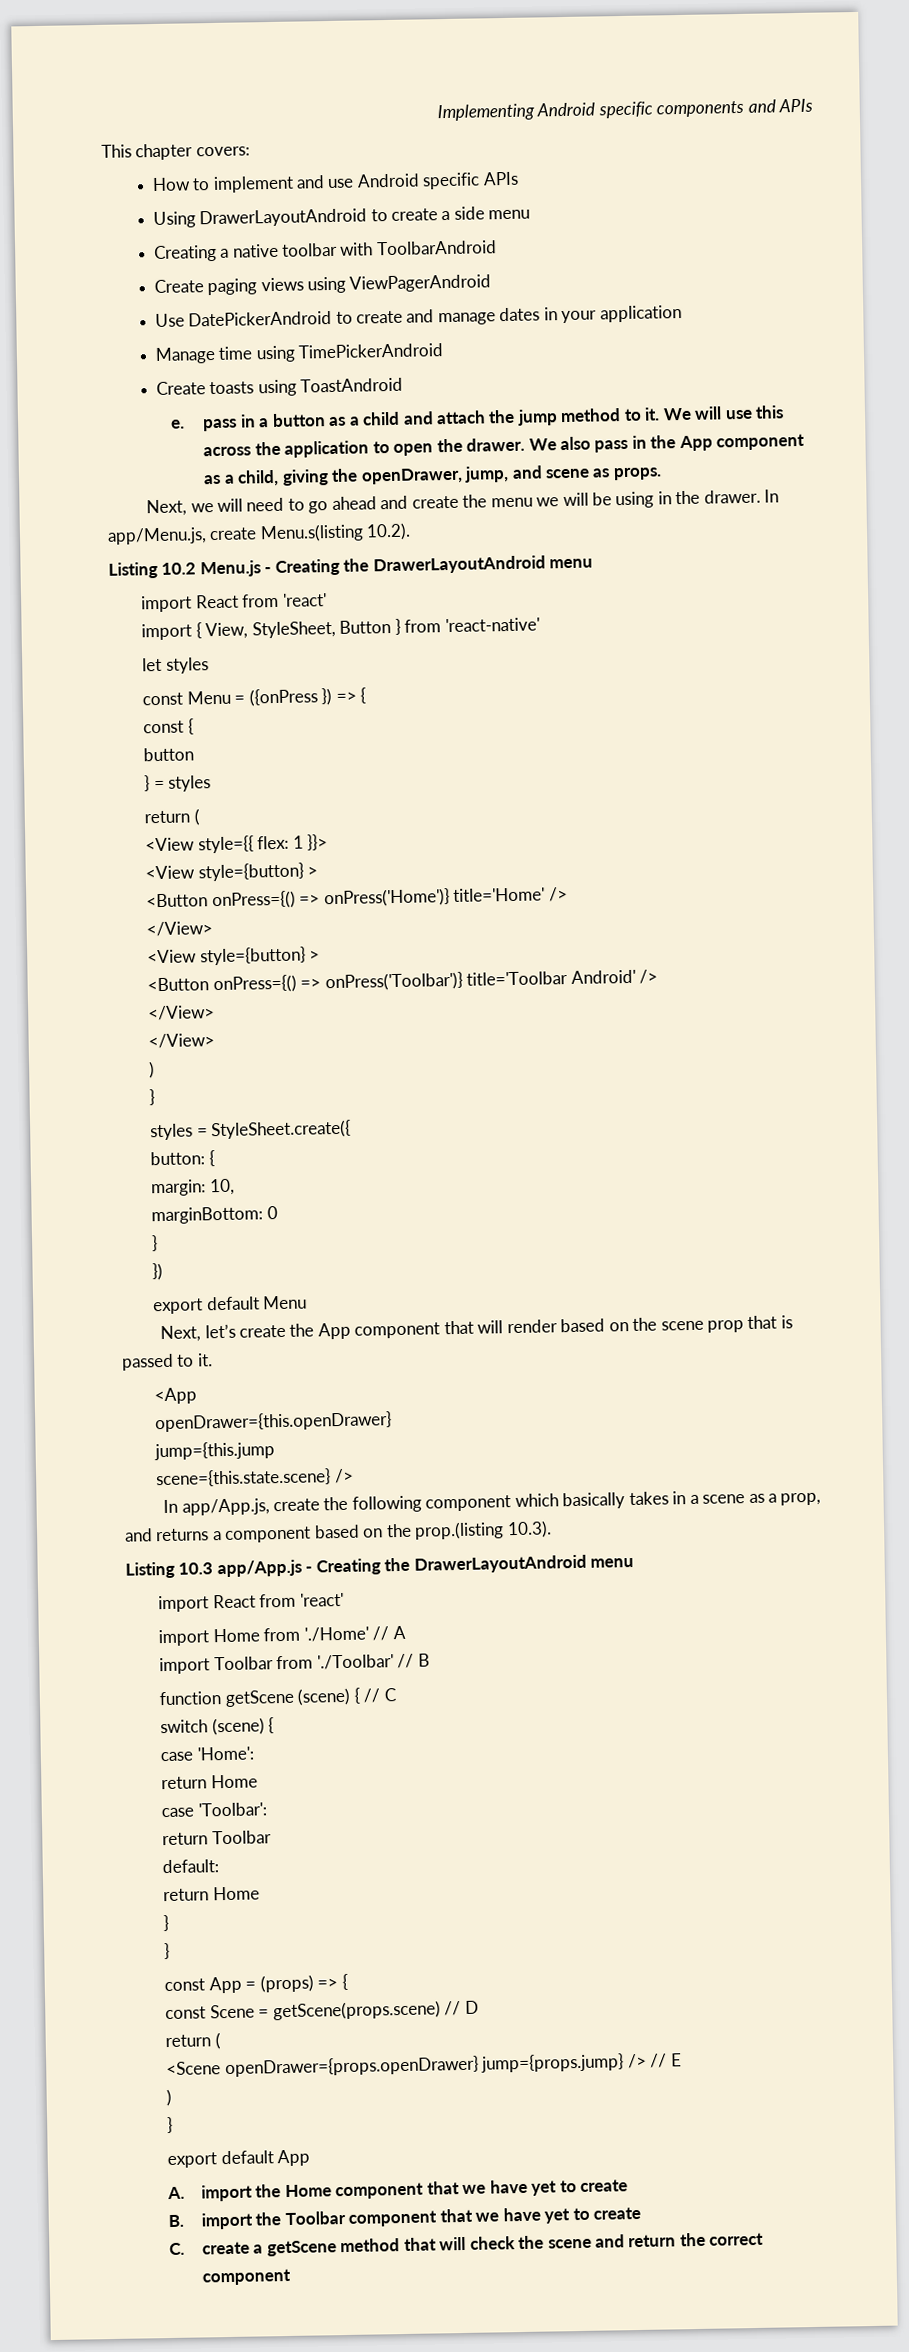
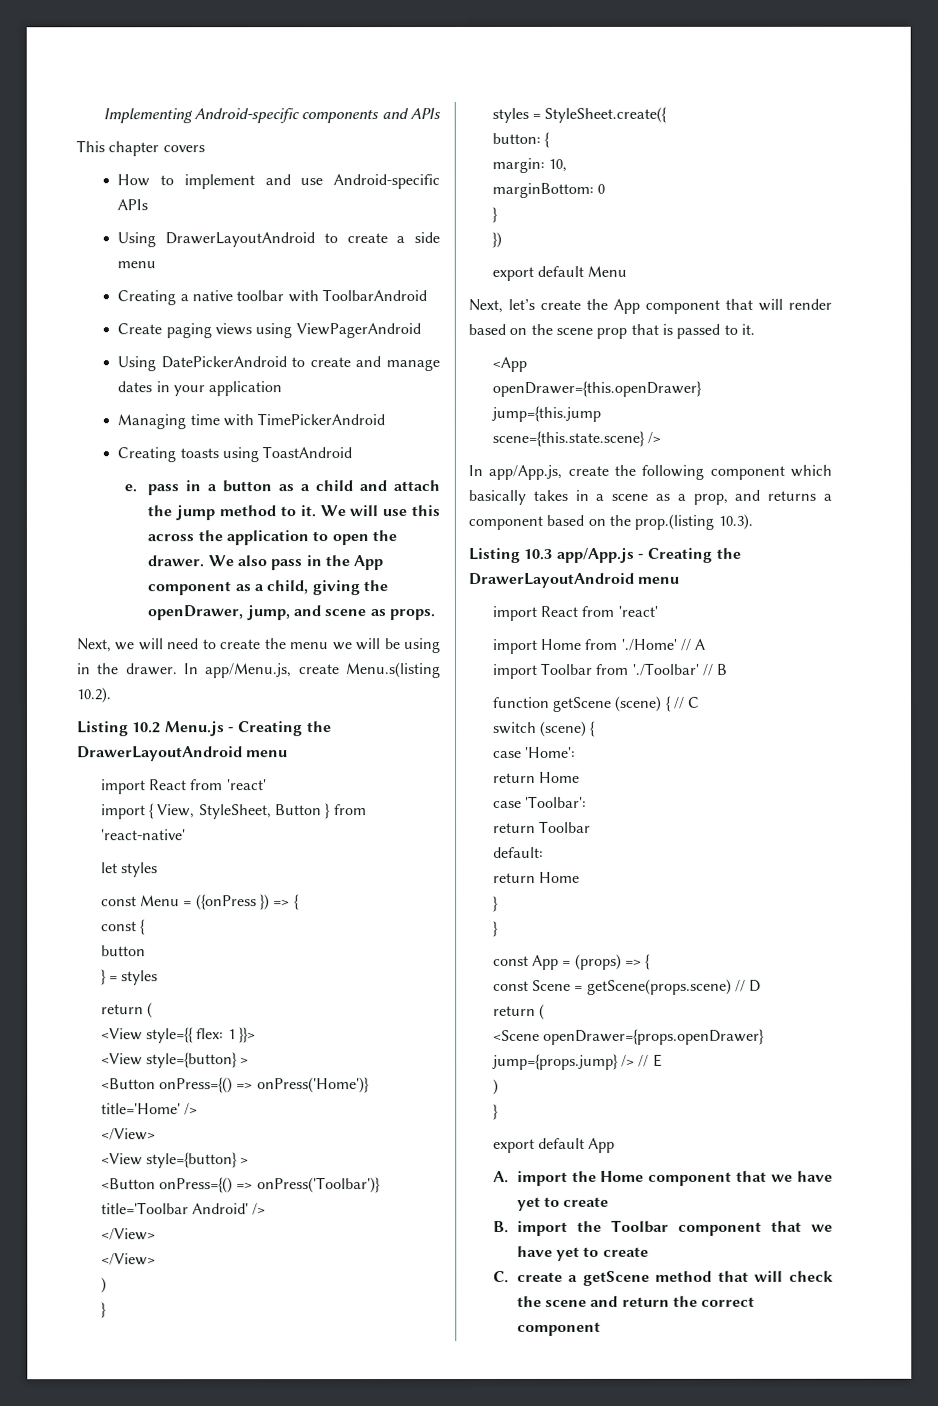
- Implementing Android specific components and APIs
+ Implementing Android-specific components and APIs
- This chapter covers:
+ This chapter covers
- How to implement and use Android specific APIs
+ How to implement and use Android-specific APIs
- Use DatePickerAndroid to create and manage dates in your application
+ Using DatePickerAndroid to create and manage dates in your application
- Manage time using TimePickerAndroid
+ Managing time with TimePickerAndroid
- Create toasts using ToastAndroid
+ Creating toasts using ToastAndroid
- Next, we will need to go ahead and create the menu we will be using in the drawer.
+ Next, we will need to create the menu we will be using in the drawer.

